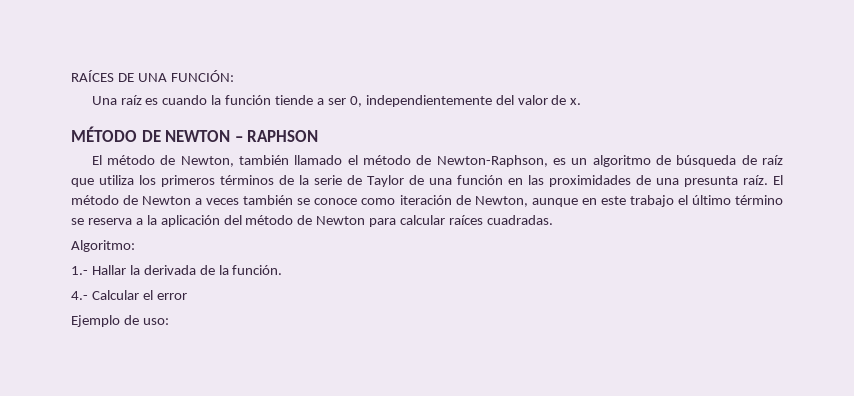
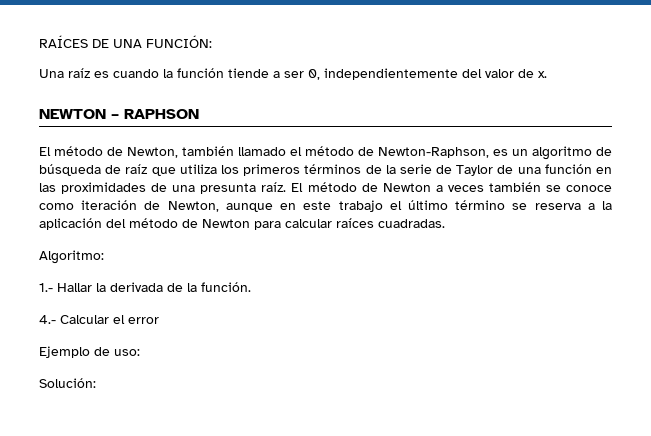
- MÉTODO DE NEWTON – RAPHSON
+ NEWTON – RAPHSON
+ Solución:

